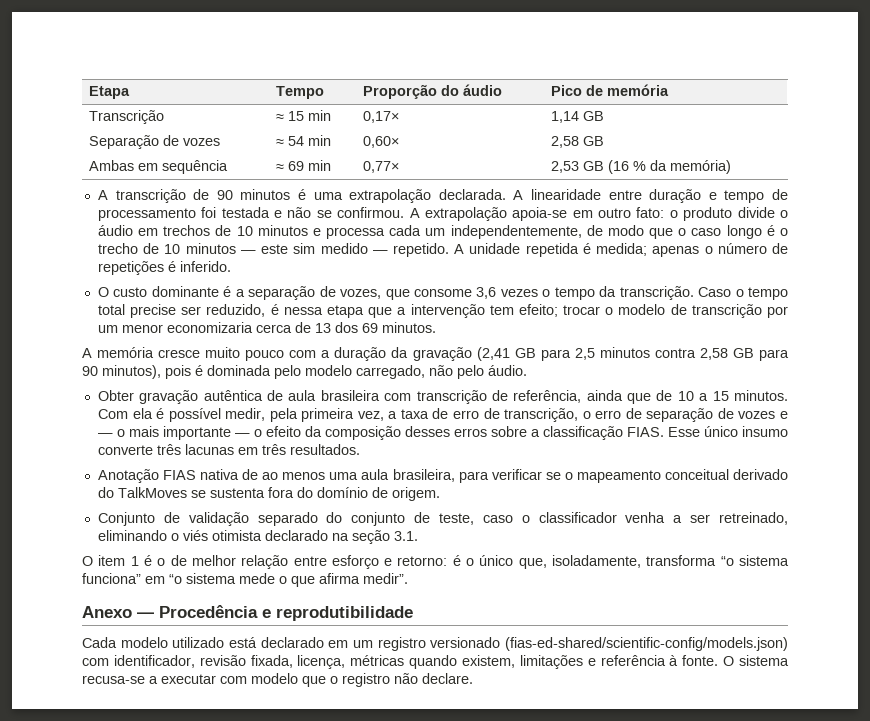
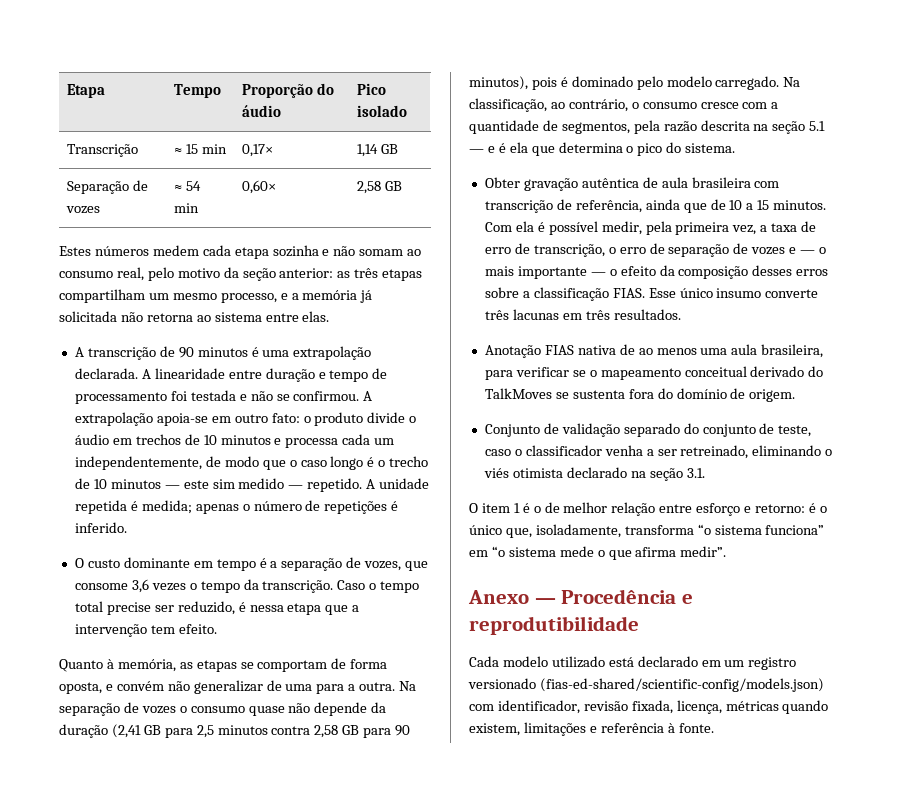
- Etapa | Tempo | Proporção do áudio | Pico de memória
+ Etapa | Tempo | Proporção do áudio | Pico isolado
- Ambas em sequência | ≈ 69 min | 0,77× | 2,53 GB (16 % da memória)
+ Estes números medem cada etapa sozinha e não somam ao consumo real, pelo motivo da seção anterior: as três etapas compartilham um mesmo processo, e a memória já solicitada não retorna ao sistema entre elas.
- O custo dominante é a separação de vozes, que consome 3,6 vezes o tempo da transcrição.
+ O custo dominante em tempo é a separação de vozes, que consome 3,6 vezes o tempo da transcrição.
- Caso o tempo total precise ser reduzido, é nessa etapa que a intervenção tem efeito; trocar o modelo de transcrição por um menor economizaria cerca de 13 dos 69 minutos.
- A memória cresce muito pouco com a duração da gravação (2,41 GB para 2,5 minutos contra 2,58 GB para 90 minutos), pois é dominada pelo modelo carregado, não pelo áudio.
+ Caso o tempo total precise ser reduzido, é nessa etapa que a intervenção tem efeito.
+ Quanto à memória, as etapas se comportam de forma oposta, e convém não generalizar de uma para a outra. Na separação de vozes o consumo quase não depende da duração (2,41 GB para 2,5 minutos contra 2,58 GB para 90 minutos), pois é dominado pelo modelo carregado. Na classificação, ao contrário, o consumo cresce com a quantidade de segmentos, pela razão descrita na seção 5.1 — e é ela que determina o pico do sistema.
- O sistema recusa-se a executar com modelo que o registro não declare.

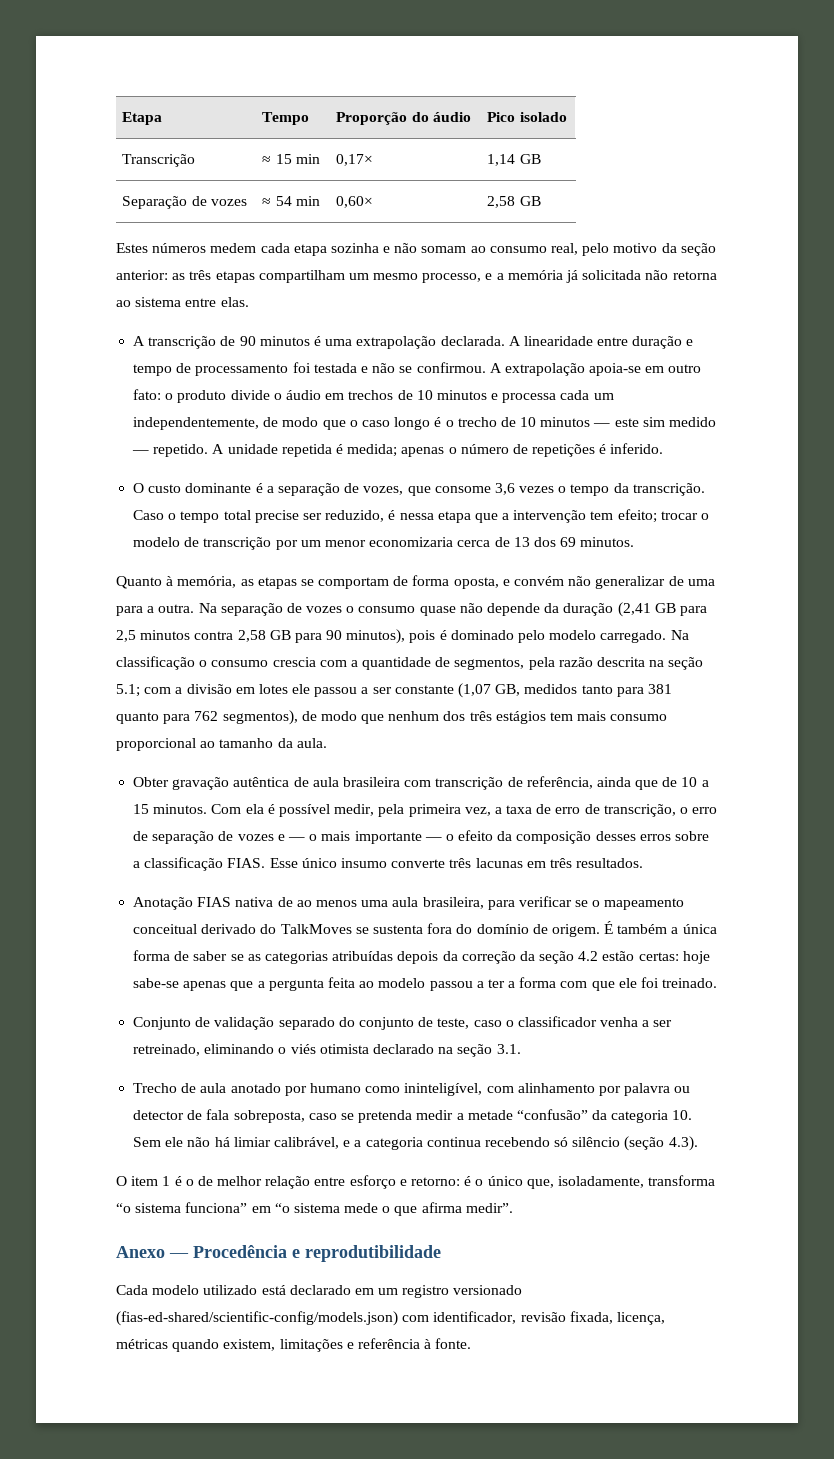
- O custo dominante em tempo é a separação de vozes, que consome 3,6 vezes o tempo da transcrição.
+ O custo dominante é a separação de vozes, que consome 3,6 vezes o tempo da transcrição.
- Caso o tempo total precise ser reduzido, é nessa etapa que a intervenção tem efeito.
+ Caso o tempo total precise ser reduzido, é nessa etapa que a intervenção tem efeito; trocar o modelo de transcrição por um menor economizaria cerca de 13 dos 69 minutos.
- Na classificação, ao contrário, o consumo cresce com a quantidade de segmentos, pela razão descrita na seção 5.1 — e é ela que determina o pico do sistema.
+ Na classificação o consumo crescia com a quantidade de segmentos, pela razão descrita na seção 5.1; com a divisão em lotes ele passou a ser constante (1,07 GB, medidos tanto para 381 quanto para 762 segmentos), de modo que nenhum dos três estágios tem mais consumo proporcional ao tamanho da aula.
+ É também a única forma de saber se as categorias atribuídas depois da correção da seção 4.2 estão certas: hoje sabe-se apenas que a pergunta feita ao modelo passou a ter a forma com que ele foi treinado.
+ Trecho de aula anotado por humano como ininteligível, com alinhamento por palavra ou detector de fala sobreposta, caso se pretenda medir a metade “confusão” da categoria 10. Sem ele não há limiar calibrável, e a categoria continua recebendo só silêncio (seção 4.3).

